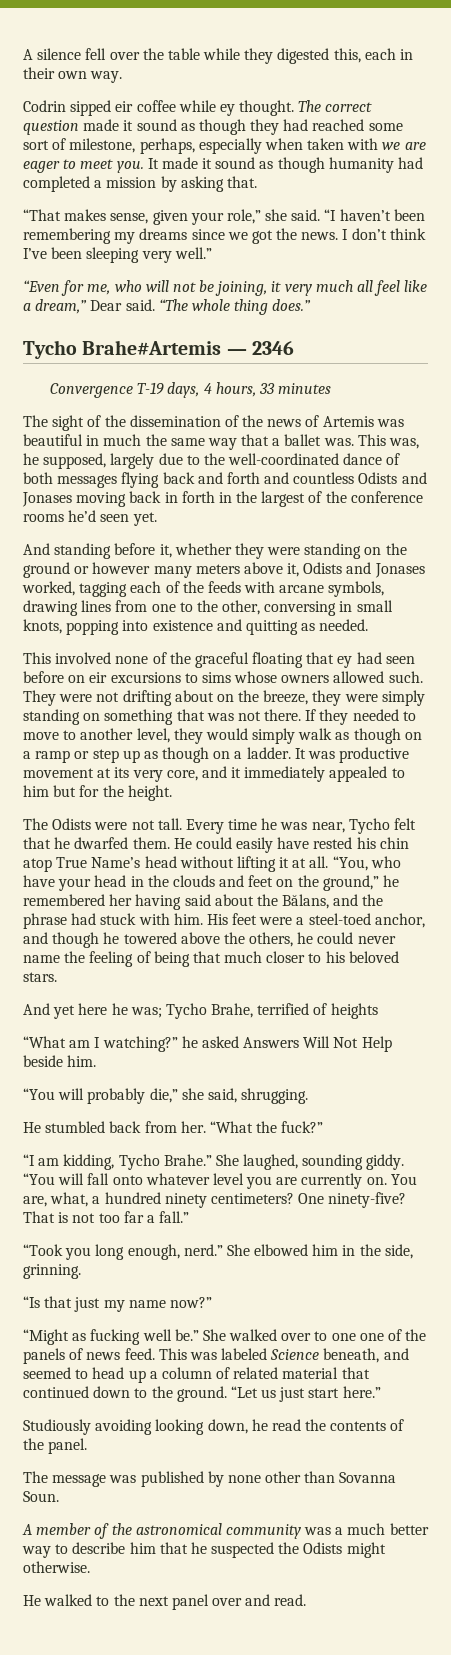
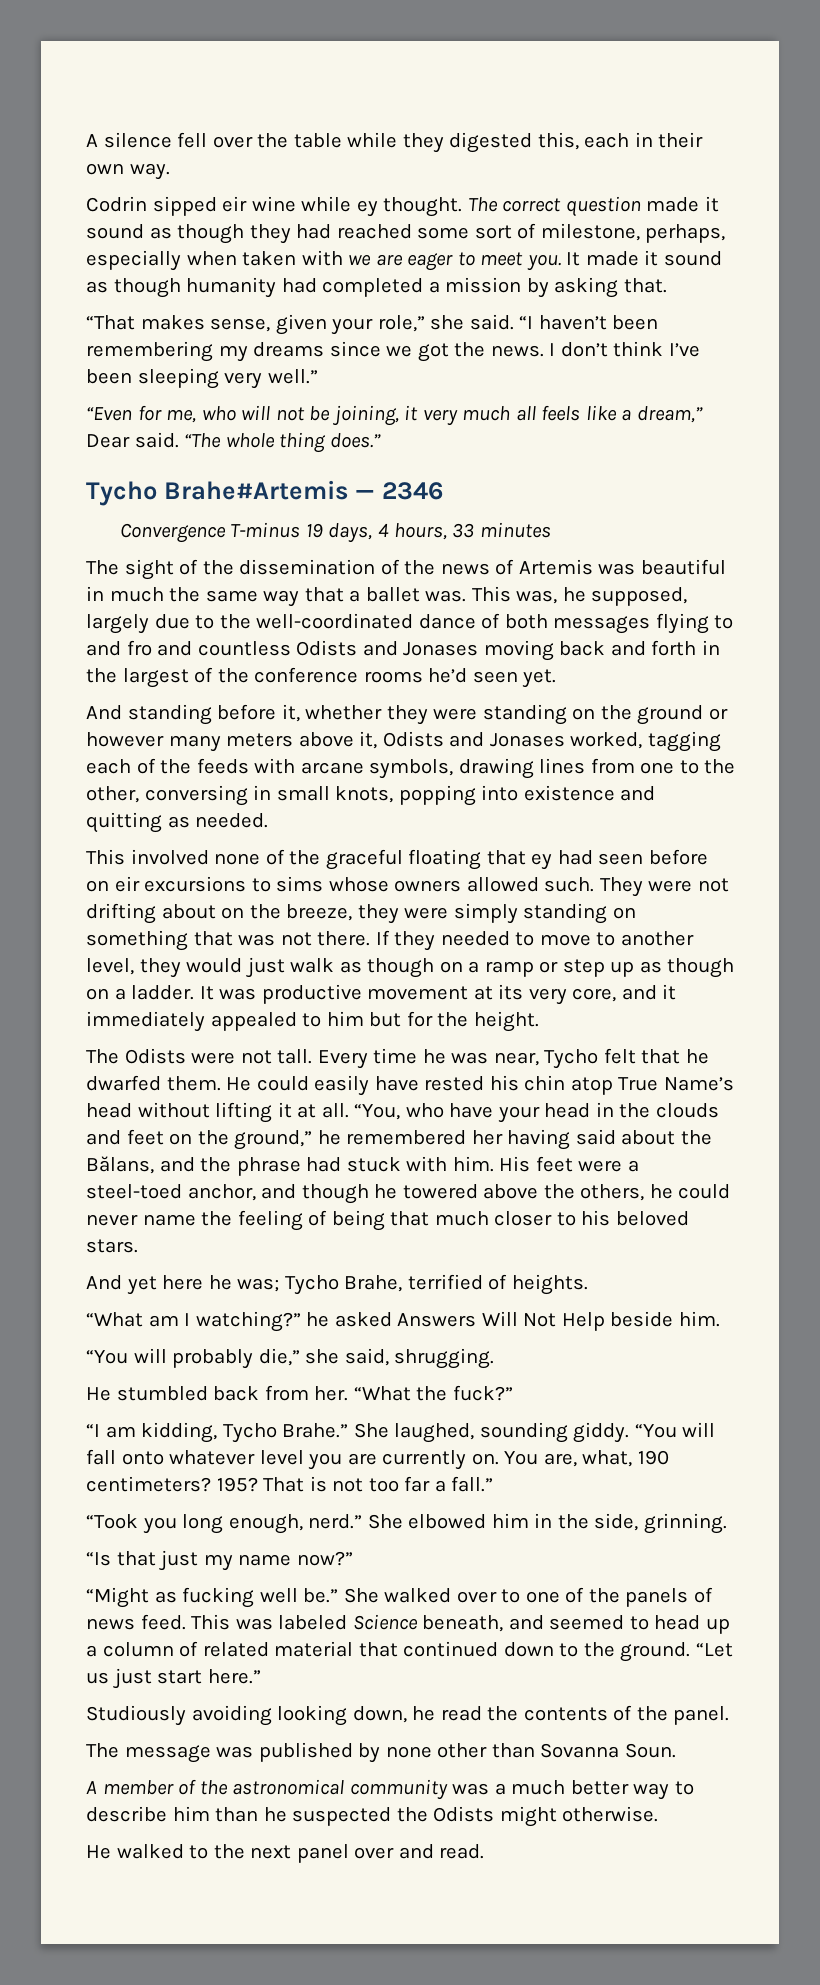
- Codrin sipped eir coffee while ey thought.
+ Codrin sipped eir wine while ey thought.
- “Even for me, who will not be joining, it very much all feel like a dream,” Dear said.
+ “Even for me, who will not be joining, it very much all feels like a dream,” Dear said.
- Convergence T-19 days, 4 hours, 33 minutes
+ Convergence T-minus 19 days, 4 hours, 33 minutes
- This was, he supposed, largely due to the well-coordinated dance of both messages flying back and forth and countless Odists and Jonases moving back in forth in the largest of the conference rooms he’d seen yet.
+ This was, he supposed, largely due to the well-coordinated dance of both messages flying to and fro and countless Odists and Jonases moving back and forth in the largest of the conference rooms he’d seen yet.
- If they needed to move to another level, they would simply walk as though on a ramp or step up as though on a ladder.
+ If they needed to move to another level, they would just walk as though on a ramp or step up as though on a ladder.
- And yet here he was; Tycho Brahe, terrified of heights
+ And yet here he was; Tycho Brahe, terrified of heights.
- You are, what, a hundred ninety centimeters? One ninety-five?
+ You are, what, 190 centimeters? 195?
- She walked over to one one of the panels of news feed.
+ She walked over to one of the panels of news feed.
- A member of the astronomical community was a much better way to describe him that he suspected the Odists might otherwise.
+ A member of the astronomical community was a much better way to describe him than he suspected the Odists might otherwise.

